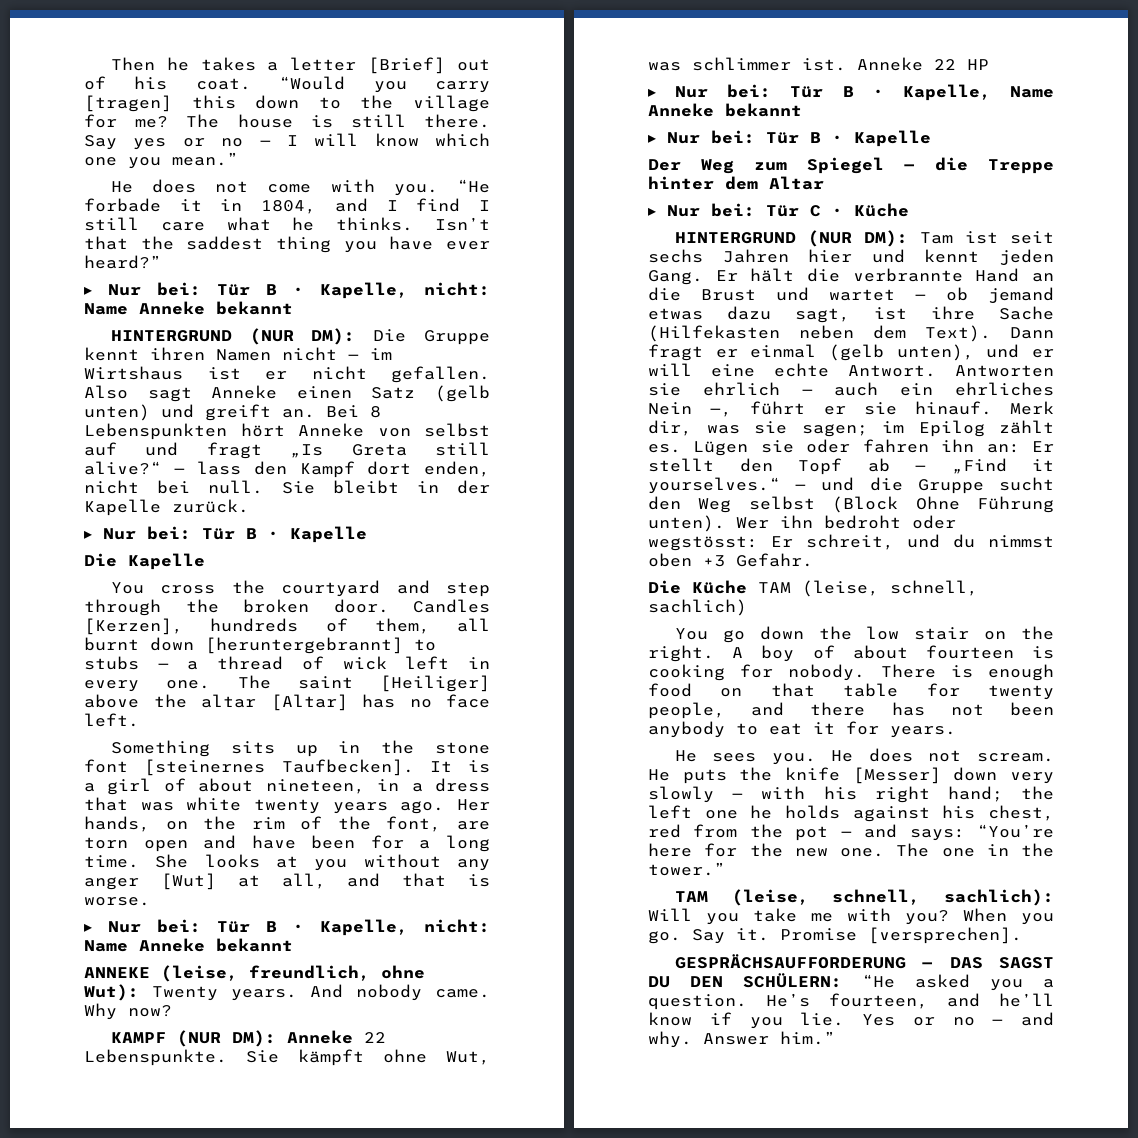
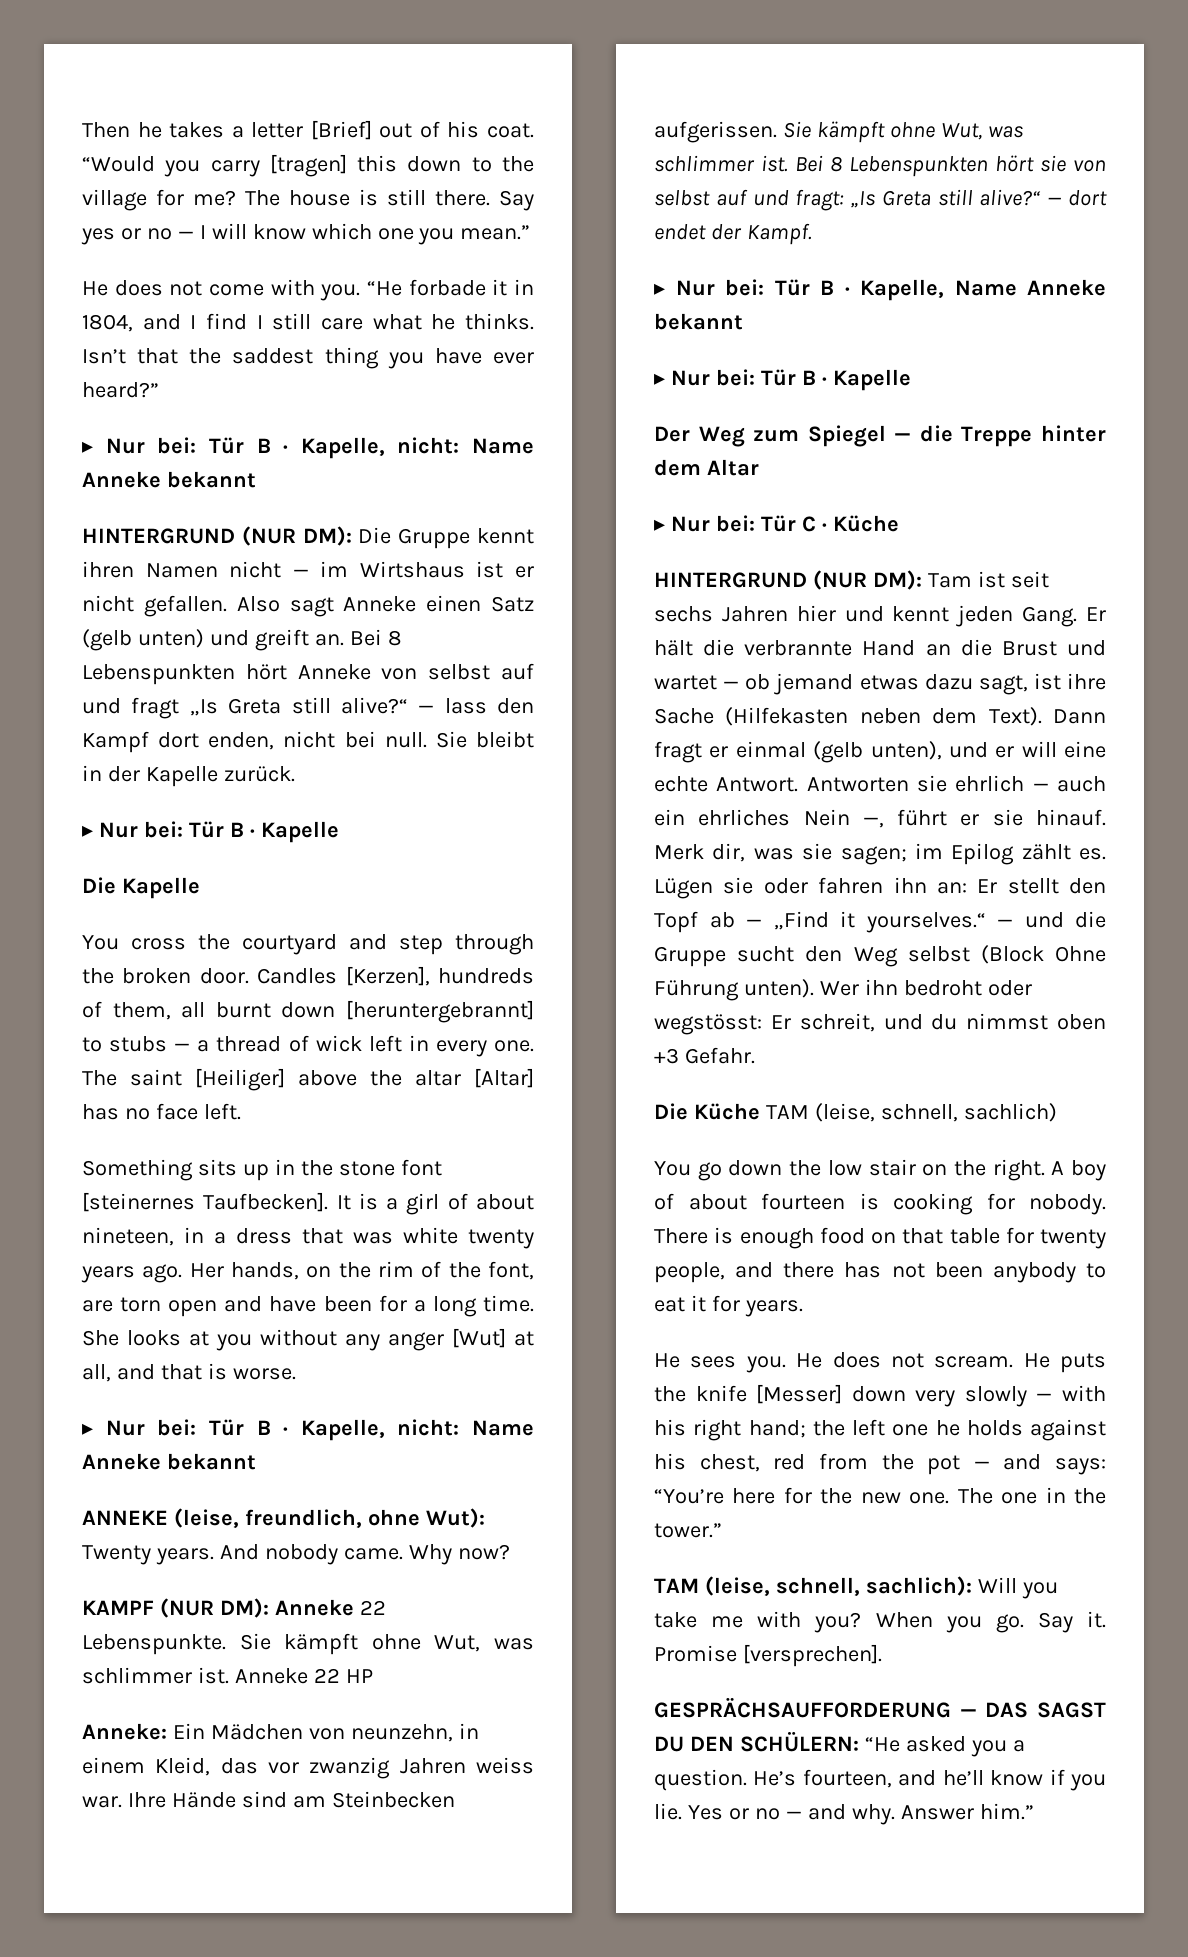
+ Anneke: Ein Mädchen von neunzehn, in einem Kleid, das vor zwanzig Jahren weiss war. Ihre Hände sind am Steinbecken aufgerissen. Sie kämpft ohne Wut, was schlimmer ist. Bei 8 Lebenspunkten hört sie von selbst auf und fragt: „Is Greta still alive?“ — dort endet der Kampf.

